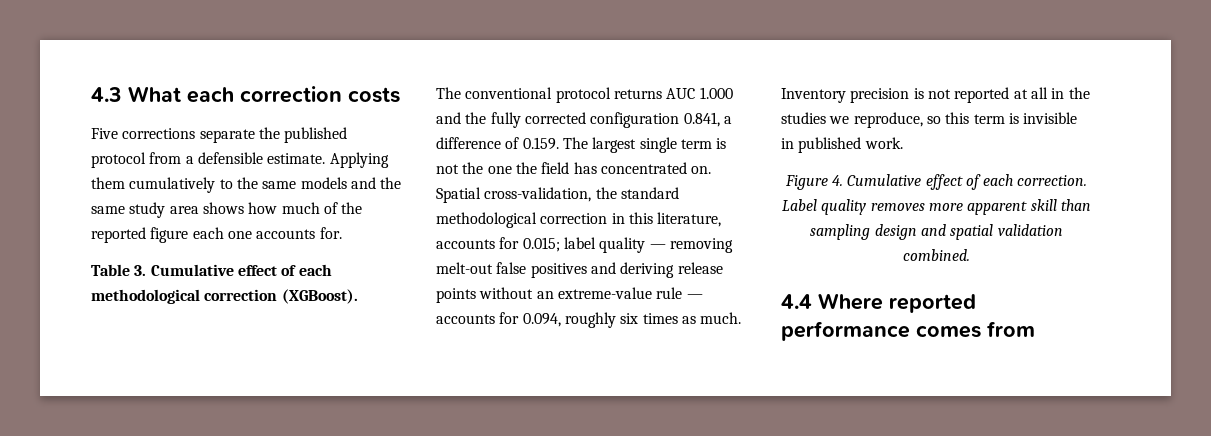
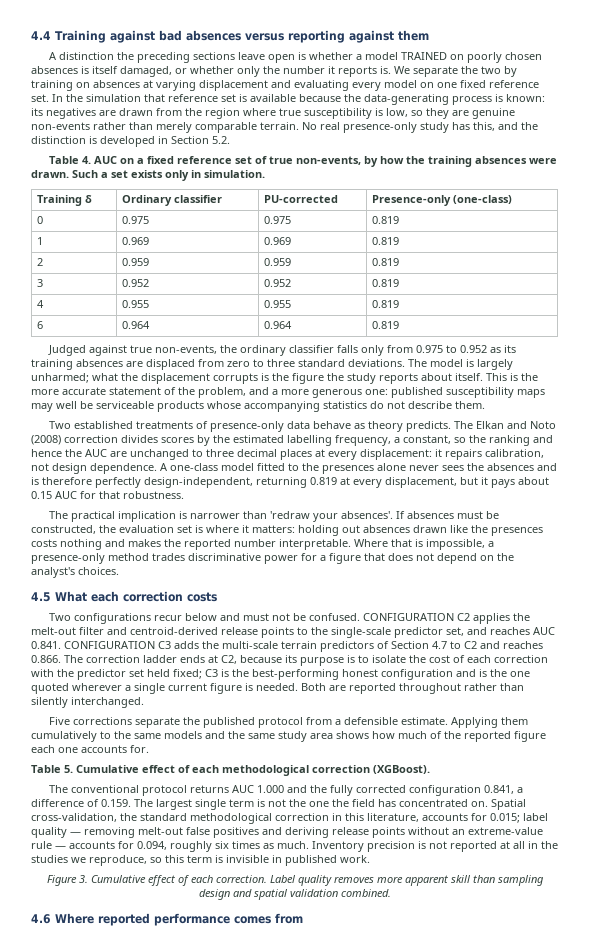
- 4.3 What each correction costs
+ 4.4 Training against bad absences versus reporting against them
+ A distinction the preceding sections leave open is whether a model TRAINED on poorly chosen absences is itself damaged, or whether only the number it reports is. We separate the two by training on absences at varying displacement and evaluating every model on one fixed reference set. In the simulation that reference set is available because the data-generating process is known: its negatives are drawn from the region where true susceptibility is low, so they are genuine non-events rather than merely comparable terrain. No real presence-only study has this, and the distinction is developed in Section 5.2.
+ Table 4. AUC on a fixed reference set of true non-events, by how the training absences were drawn. Such a set exists only in simulation.
+ Training δ | Ordinary classifier | PU-corrected | Presence-only (one-class)
+ 0 | 0.975 | 0.975 | 0.819
+ 1 | 0.969 | 0.969 | 0.819
+ 2 | 0.959 | 0.959 | 0.819
+ 3 | 0.952 | 0.952 | 0.819
+ 4 | 0.955 | 0.955 | 0.819
+ 6 | 0.964 | 0.964 | 0.819
+ Judged against true non-events, the ordinary classifier falls only from 0.975 to 0.952 as its training absences are displaced from zero to three standard deviations. The model is largely unharmed; what the displacement corrupts is the figure the study reports about itself. This is the more accurate statement of the problem, and a more generous one: published susceptibility maps may well be serviceable products whose accompanying statistics do not describe them.
+ Two established treatments of presence-only data behave as theory predicts. The Elkan and Noto (2008) correction divides scores by the estimated labelling frequency, a constant, so the ranking and hence the AUC are unchanged to three decimal places at every displacement: it repairs calibration, not design dependence. A one-class model fitted to the presences alone never sees the absences and is therefore perfectly design-independent, returning 0.819 at every displacement, but it pays about 0.15 AUC for that robustness.
+ The practical implication is narrower than 'redraw your absences'. If absences must be constructed, the evaluation set is where it matters: holding out absences drawn like the presences costs nothing and makes the reported number interpretable. Where that is impossible, a presence-only method trades discriminative power for a figure that does not depend on the analyst's choices.
+ 4.5 What each correction costs
+ Two configurations recur below and must not be confused. CONFIGURATION C2 applies the melt-out filter and centroid-derived release points to the single-scale predictor set, and reaches AUC 0.841. CONFIGURATION C3 adds the multi-scale terrain predictors of Section 4.7 to C2 and reaches 0.866. The correction ladder ends at C2, because its purpose is to isolate the cost of each correction with the predictor set held fixed; C3 is the best-performing honest configuration and is the one quoted wherever a single current figure is needed. Both are reported throughout rather than silently interchanged.
- Table 3. Cumulative effect of each methodological correction (XGBoost).
+ Table 5. Cumulative effect of each methodological correction (XGBoost).
- Figure 4. Cumulative effect of each correction.
+ Figure 3. Cumulative effect of each correction.
- 4.4 Where reported performance comes from
+ 4.6 Where reported performance comes from

